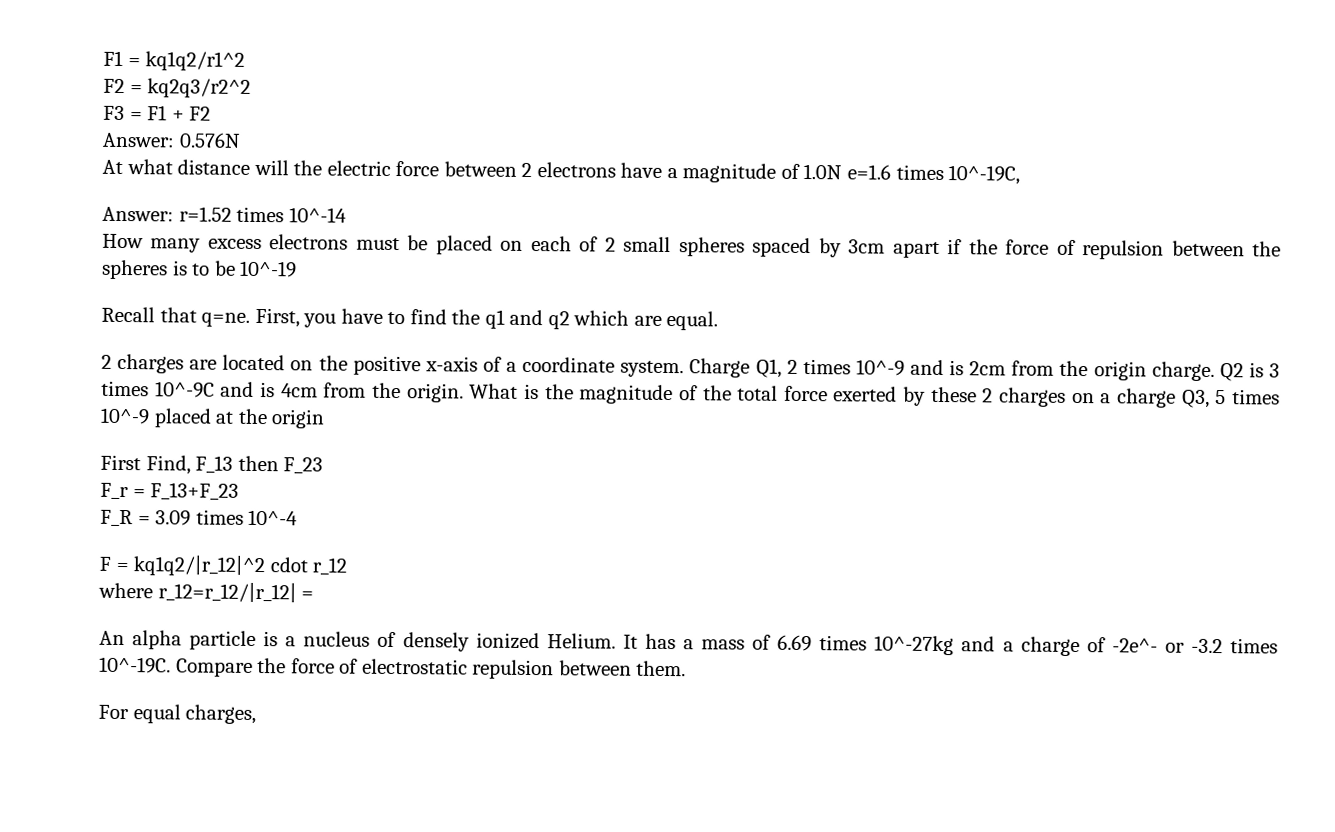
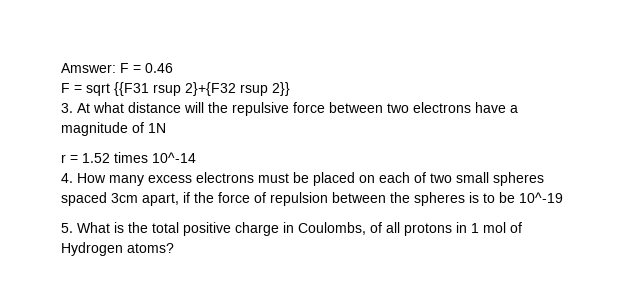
- F1 = kq1q2/r1^2
- F2 = kq2q3/r2^2
- F3 = F1 + F2
- Answer: 0.576N
- At what distance will the electric force between 2 electrons have a magnitude of 1.0N e=1.6 times 10^-19C,
- Answer: r=1.52 times 10^-14
+ Amswer: F = 0.46
+ F = sqrt {{F31 rsup 2}+{F32 rsup 2}}
+ 3. At what distance will the repulsive force between two electrons have a magnitude of 1N
+ r = 1.52 times 10^-14
- How many excess electrons must be placed on each of 2 small spheres spaced by 3cm apart if the force of repulsion between the spheres is to be 10^-19
+ 4. How many excess electrons must be placed on each of two small spheres spaced 3cm apart, if the force of repulsion between the spheres is to be 10^-19
- Recall that q=ne. First, you have to find the q1 and q2 which are equal.
- 2 charges are located on the positive x-axis of a coordinate system. Charge Q1, 2 times 10^-9 and is 2cm from the origin charge. Q2 is 3 times 10^-9C and is 4cm from the origin. What is the magnitude of the total force exerted by these 2 charges on a charge Q3, 5 times 10^-9 placed at the origin
- First Find, F_13 then F_23
- F_r = F_13+F_23
- F_R = 3.09 times 10^-4
- F = kq1q2/|r_12|^2 cdot r_12
- where r_12=r_12/|r_12| =
- An alpha particle is a nucleus of densely ionized Helium. It has a mass of 6.69 times 10^-27kg and a charge of -2e^- or -3.2 times 10^-19C. Compare the force of electrostatic repulsion between them.
- For equal charges,
+ 5. What is the total positive charge in Coulombs, of all protons in 1 mol of Hydrogen atoms?

